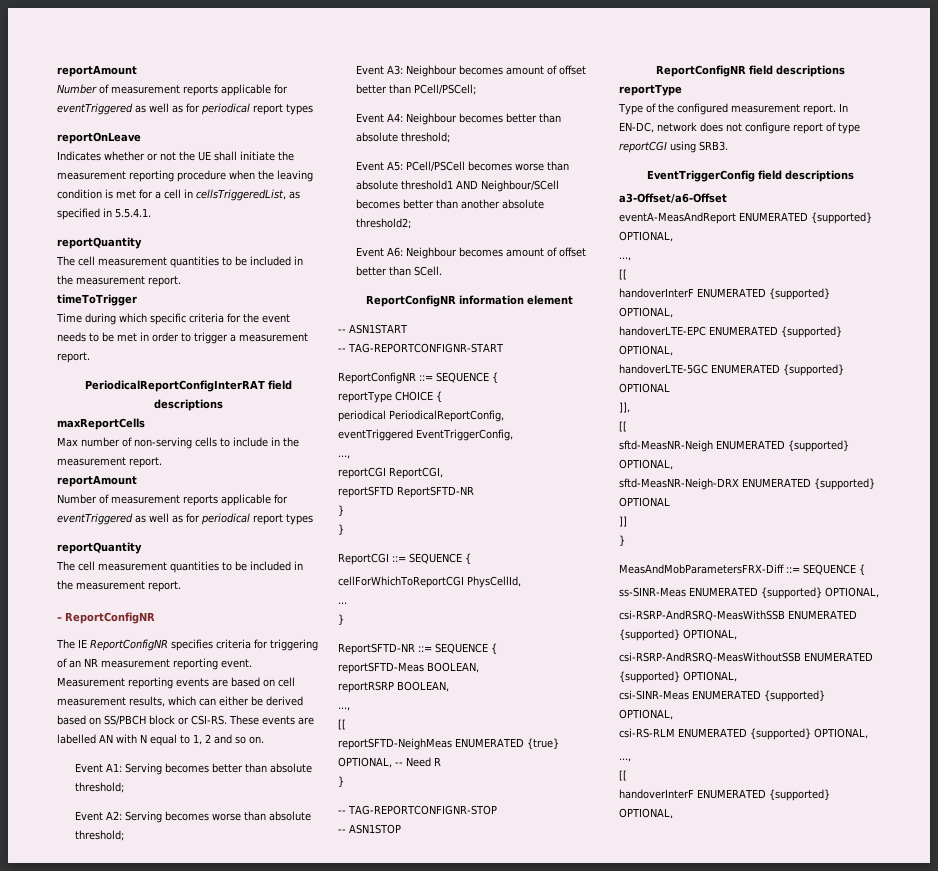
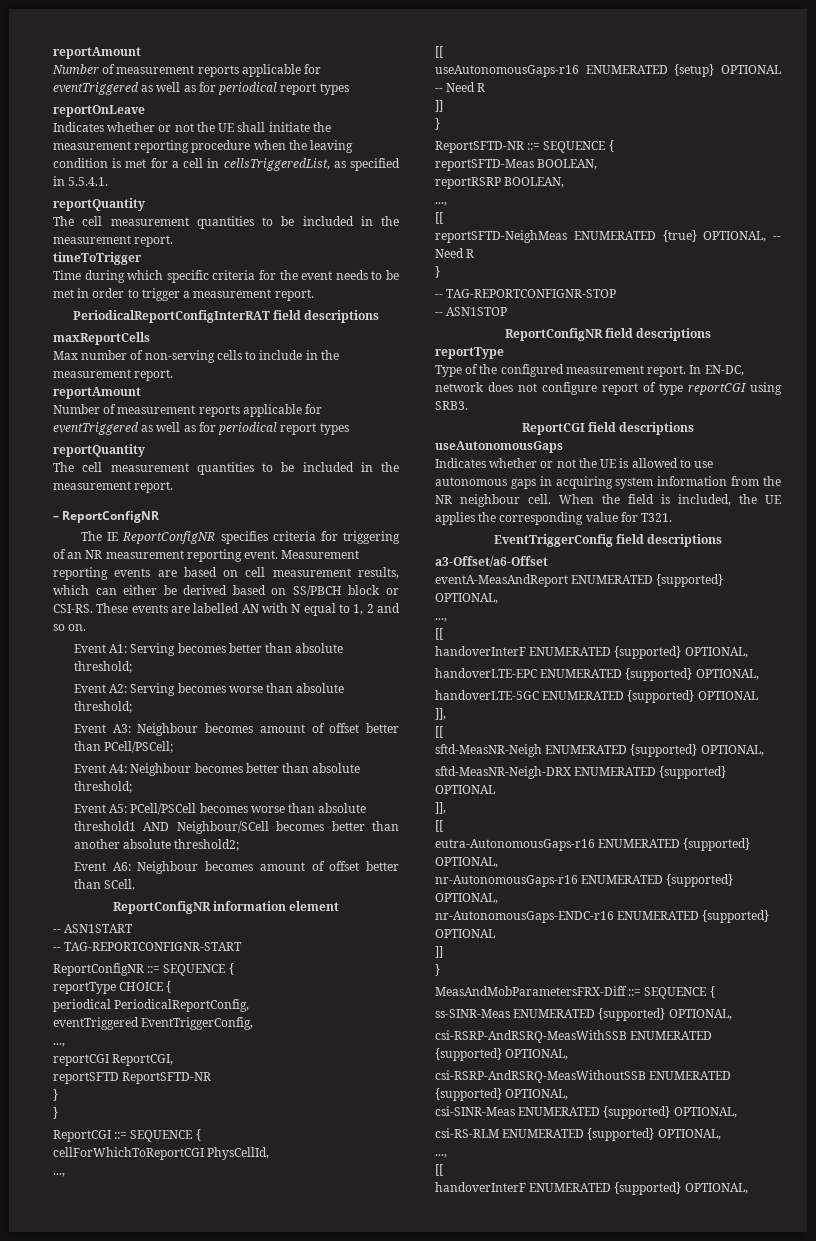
  cellForWhichToReportCGI PhysCellId,
- ...
+ ...,
+ [[
+ useAutonomousGaps-r16 ENUMERATED {setup} OPTIONAL -- Need R
+ ]]
+ ReportCGI field descriptions
+ useAutonomousGaps
+ Indicates whether or not the UE is allowed to use autonomous gaps in acquiring system information from the NR neighbour cell. When the field is included, the UE applies the corresponding value for T321.
  sftd-MeasNR-Neigh-DRX ENUMERATED {supported} OPTIONAL
+ ]],
+ [[
+ eutra-AutonomousGaps-r16 ENUMERATED {supported} OPTIONAL,
+ nr-AutonomousGaps-r16 ENUMERATED {supported} OPTIONAL,
+ nr-AutonomousGaps-ENDC-r16 ENUMERATED {supported} OPTIONAL

